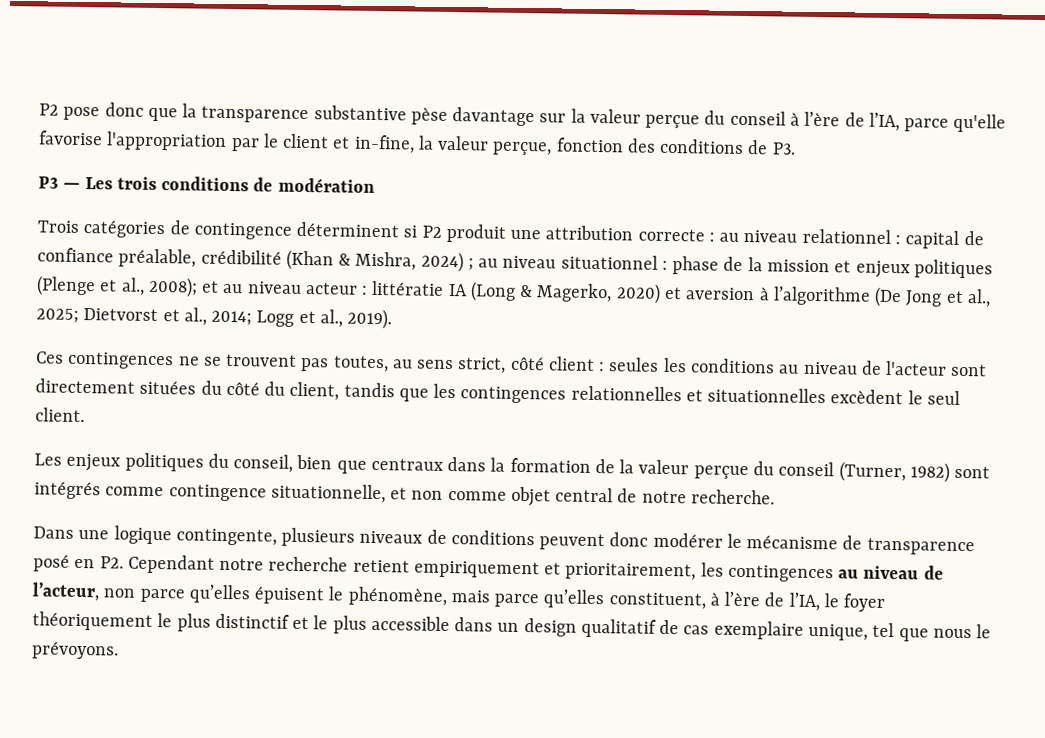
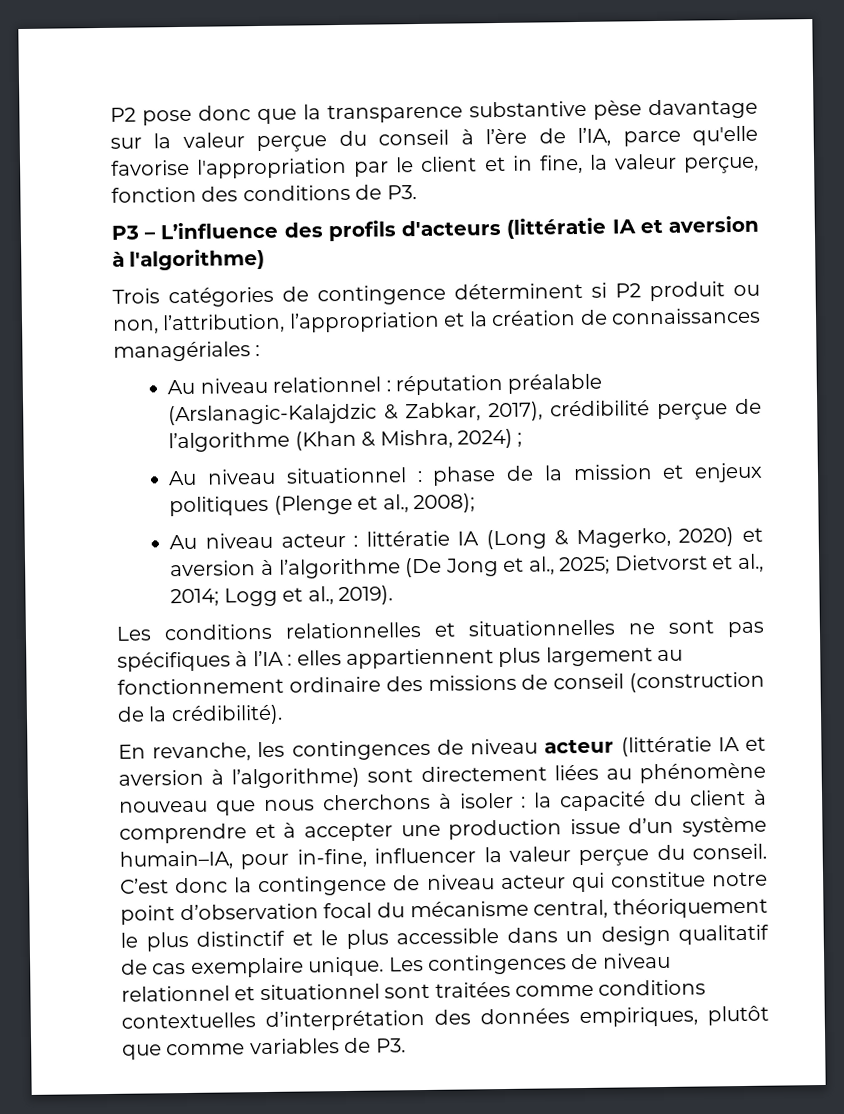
- P2 pose donc que la transparence substantive pèse davantage sur la valeur perçue du conseil à l’ère de l’IA, parce qu'elle favorise l'appropriation par le client et in-fine, la valeur perçue, fonction des conditions de P3.
+ P2 pose donc que la transparence substantive pèse davantage sur la valeur perçue du conseil à l’ère de l’IA, parce qu'elle favorise l'appropriation par le client et in fine, la valeur perçue, fonction des conditions de P3.
- P3 — Les trois conditions de modération
+ P3 – L’influence des profils d'acteurs (littératie IA et aversion à l'algorithme)
- Trois catégories de contingence déterminent si P2 produit une attribution correcte : au niveau relationnel : capital de confiance préalable, crédibilité (Khan & Mishra, 2024) ; au niveau situationnel : phase de la mission et enjeux politiques (Plenge et al., 2008); et au niveau acteur : littératie IA (Long & Magerko, 2020) et aversion à l’algorithme (De Jong et al., 2025; Dietvorst et al., 2014; Logg et al., 2019).
+ Trois catégories de contingence déterminent si P2 produit ou non, l’attribution, l’appropriation et la création de connaissances managériales :
+ Au niveau relationnel : réputation préalable (Arslanagic-Kalajdzic & Zabkar, 2017), crédibilité perçue de l’algorithme (Khan & Mishra, 2024) ;
+ Au niveau situationnel : phase de la mission et enjeux politiques (Plenge et al., 2008);
+ Au niveau acteur : littératie IA (Long & Magerko, 2020) et aversion à l’algorithme (De Jong et al., 2025; Dietvorst et al., 2014; Logg et al., 2019).
- Ces contingences ne se trouvent pas toutes, au sens strict, côté client : seules les conditions au niveau de l'acteur sont directement situées du côté du client, tandis que les contingences relationnelles et situationnelles excèdent le seul client.
- Les enjeux politiques du conseil, bien que centraux dans la formation de la valeur perçue du conseil (Turner, 1982) sont intégrés comme contingence situationnelle, et non comme objet central de notre recherche.
- Dans une logique contingente, plusieurs niveaux de conditions peuvent donc modérer le mécanisme de transparence posé en P2. Cependant notre recherche retient empiriquement et prioritairement, les contingences au niveau de l’acteur, non parce qu’elles épuisent le phénomène, mais parce qu’elles constituent, à l’ère de l’IA, le foyer théoriquement le plus distinctif et le plus accessible dans un design qualitatif de cas exemplaire unique, tel que nous le prévoyons.
+ Les conditions relationnelles et situationnelles ne sont pas spécifiques à l’IA : elles appartiennent plus largement au fonctionnement ordinaire des missions de conseil (construction de la crédibilité).
+ En revanche, les contingences de niveau acteur (littératie IA et aversion à l’algorithme) sont directement liées au phénomène nouveau que nous cherchons à isoler : la capacité du client à comprendre et à accepter une production issue d’un système humain–IA, pour in-fine, influencer la valeur perçue du conseil. C’est donc la contingence de niveau acteur qui constitue notre point d’observation focal du mécanisme central, théoriquement le plus distinctif et le plus accessible dans un design qualitatif de cas exemplaire unique. Les contingences de niveau relationnel et situationnel sont traitées comme conditions contextuelles d’interprétation des données empiriques, plutôt que comme variables de P3.

